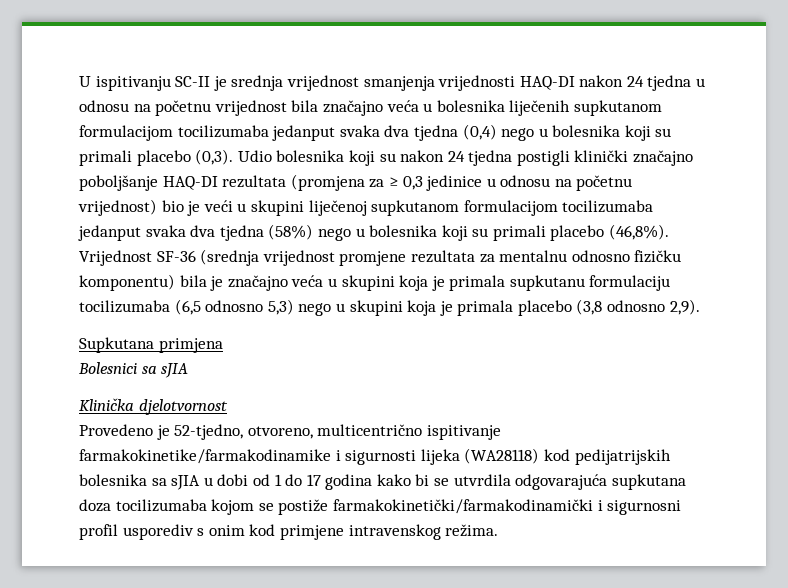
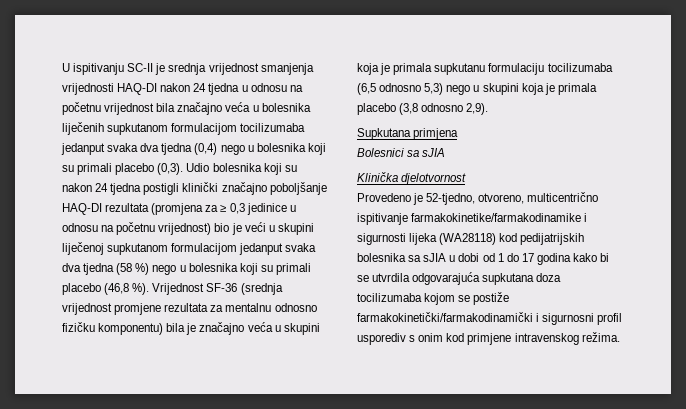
- Udio bolesnika koji su nakon 24 tjedna postigli klinički značajno poboljšanje HAQ-DI rezultata (promjena za ≥ 0,3 jedinice u odnosu na početnu vrijednost) bio je veći u skupini liječenoj supkutanom formulacijom tocilizumaba jedanput svaka dva tjedna (58%) nego u bolesnika koji su primali placebo (46,8%).
+ Udio bolesnika koji su nakon 24 tjedna postigli klinički značajno poboljšanje HAQ-DI rezultata (promjena za ≥ 0,3 jedinice u odnosu na početnu vrijednost) bio je veći u skupini liječenoj supkutanom formulacijom jedanput svaka dva tjedna (58 %) nego u bolesnika koji su primali placebo (46,8 %).

